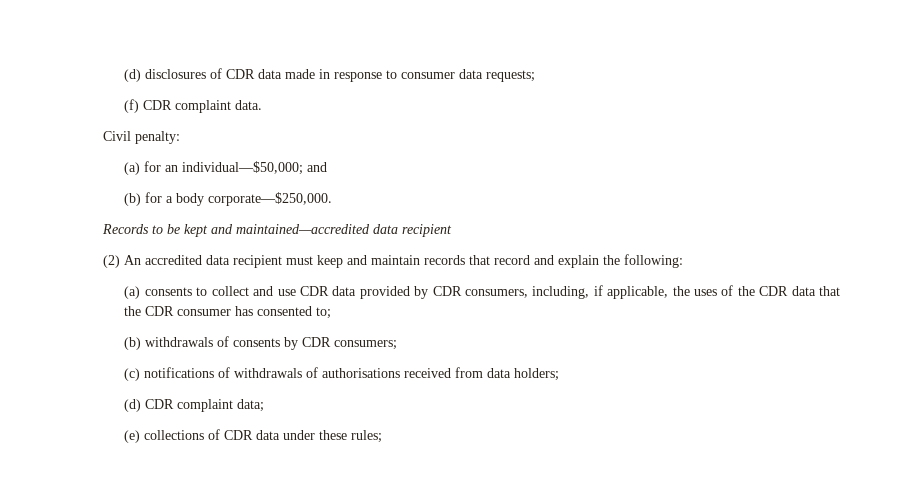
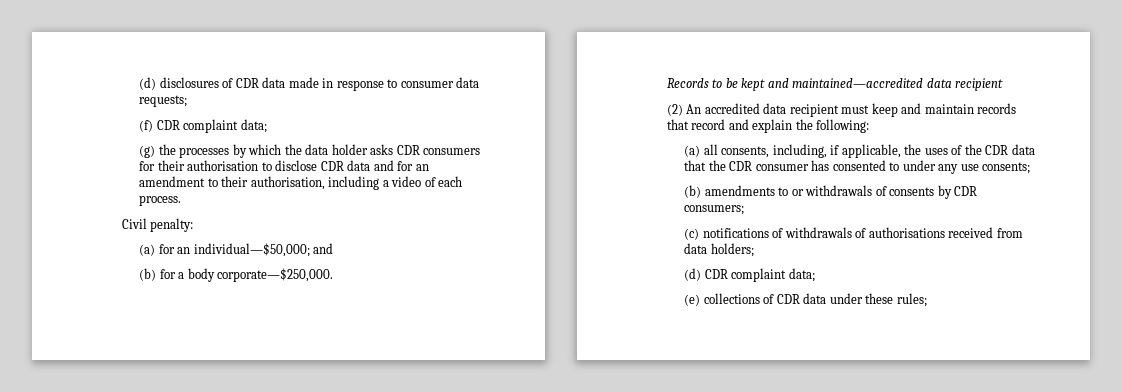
- (f) CDR complaint data.
+ (f) CDR complaint data;
+ (g) the processes by which the data holder asks CDR consumers for their authorisation to disclose CDR data and for an amendment to their authorisation, including a video of each process.
- (a) consents to collect and use CDR data provided by CDR consumers, including, if applicable, the uses of the CDR data that the CDR consumer has consented to;
- (b) withdrawals of consents by CDR consumers;
+ (a) all consents, including, if applicable, the uses of the CDR data that the CDR consumer has consented to under any use consents;
+ (b) amendments to or withdrawals of consents by CDR consumers;

